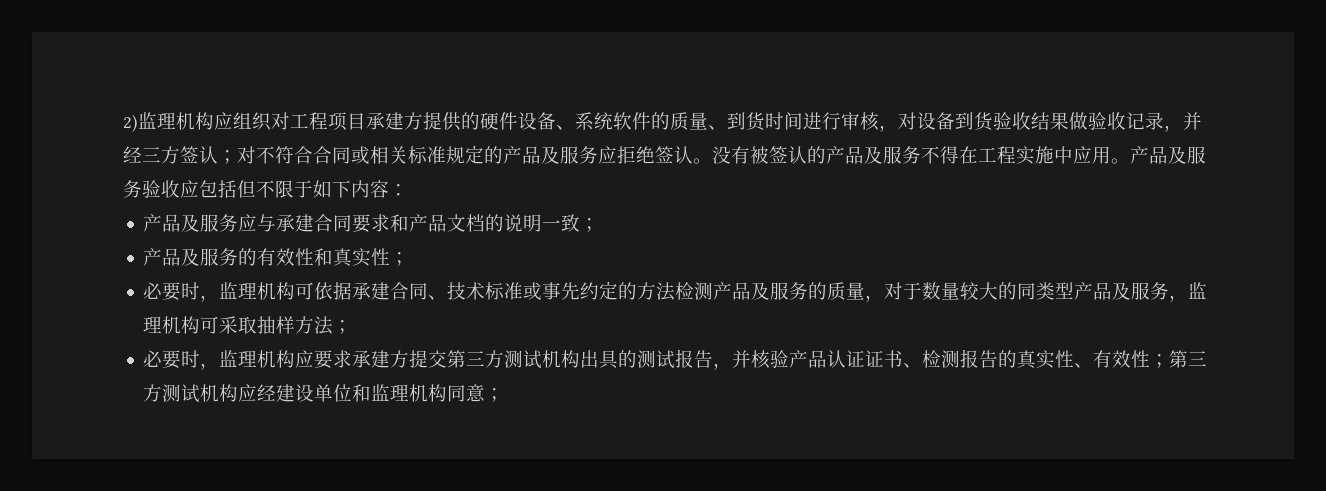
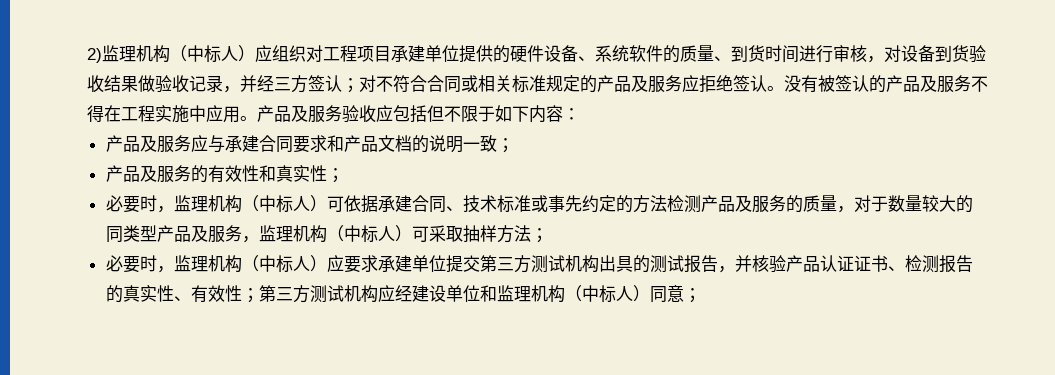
- 2)监理机构应组织对工程项目承建方提供的硬件设备、系统软件的质量、到货时间进行审核，对设备到货验收结果做验收记录，并经三方签认；对不符合合同或相关标准规定的产品及服务应拒绝签认。
+ 2)监理机构（中标人）应组织对工程项目承建单位提供的硬件设备、系统软件的质量、到货时间进行审核，对设备到货验收结果做验收记录，并经三方签认；对不符合合同或相关标准规定的产品及服务应拒绝签认。
- 必要时，监理机构可依据承建合同、技术标准或事先约定的方法检测产品及服务的质量，对于数量较大的同类型产品及服务，监理机构可采取抽样方法；
+ 必要时，监理机构（中标人）可依据承建合同、技术标准或事先约定的方法检测产品及服务的质量，对于数量较大的同类型产品及服务，监理机构（中标人）可采取抽样方法；
- 必要时，监理机构应要求承建方提交第三方测试机构出具的测试报告，并核验产品认证证书、检测报告的真实性、有效性；第三方测试机构应经建设单位和监理机构同意；
+ 必要时，监理机构（中标人）应要求承建单位提交第三方测试机构出具的测试报告，并核验产品认证证书、检测报告的真实性、有效性；第三方测试机构应经建设单位和监理机构（中标人）同意；

